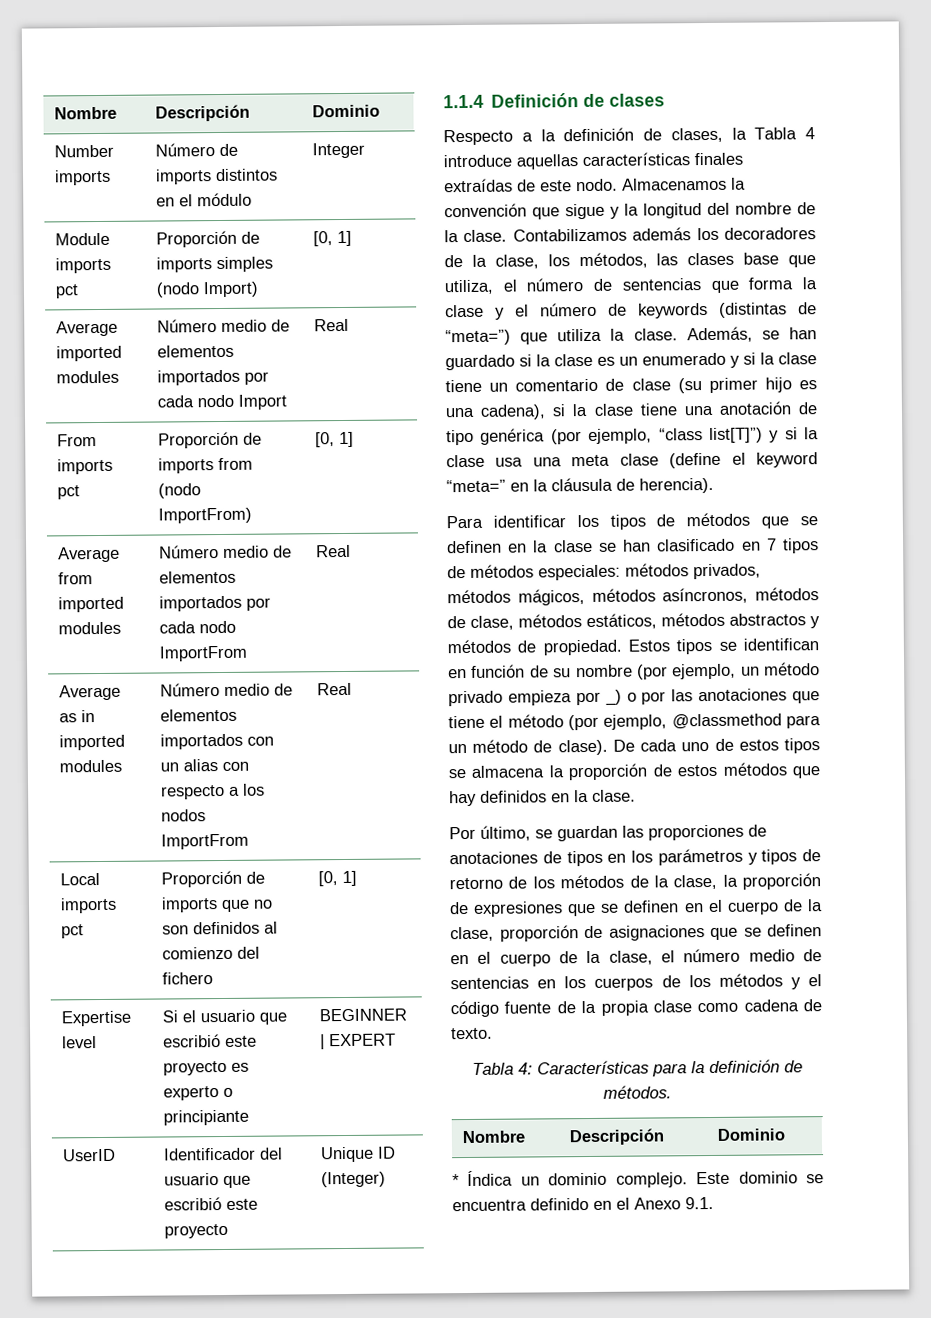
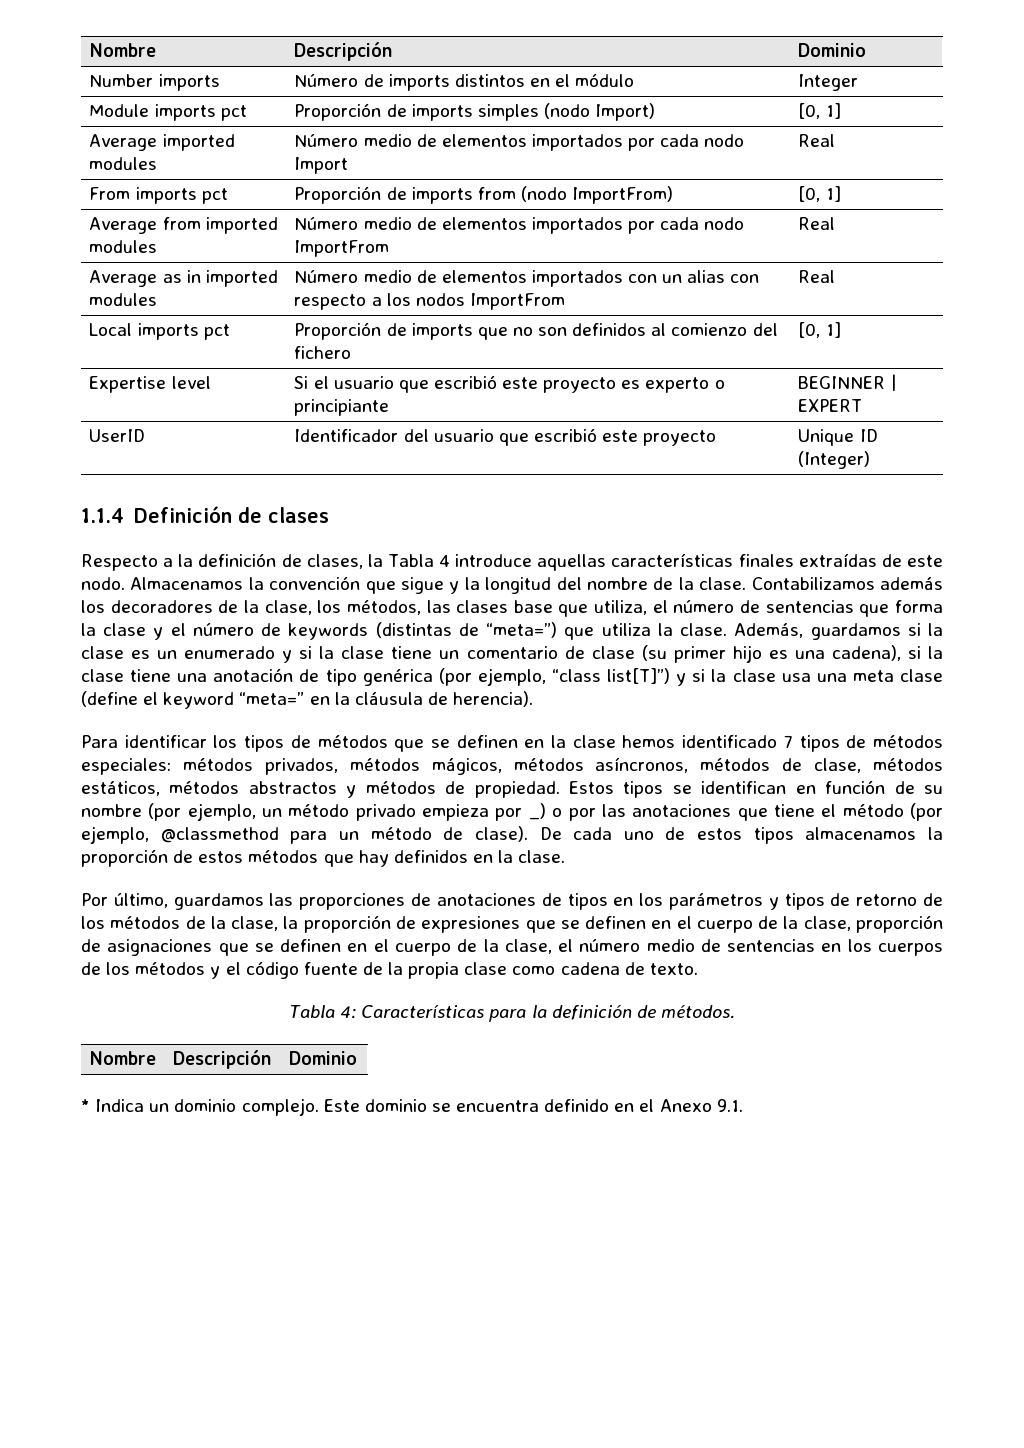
- Además, se han guardado si la clase es un enumerado y si la clase tiene un comentario de clase (su primer hijo es una cadena), si la clase tiene una anotación de tipo genérica (por ejemplo, “class list[T]”) y si la clase usa una meta clase (define el keyword “meta=” en la cláusula de herencia).
+ Además, guardamos si la clase es un enumerado y si la clase tiene un comentario de clase (su primer hijo es una cadena), si la clase tiene una anotación de tipo genérica (por ejemplo, “class list[T]”) y si la clase usa una meta clase (define el keyword “meta=” en la cláusula de herencia).
- Para identificar los tipos de métodos que se definen en la clase se han clasificado en 7 tipos de métodos especiales: métodos privados, métodos mágicos, métodos asíncronos, métodos de clase, métodos estáticos, métodos abstractos y métodos de propiedad.
+ Para identificar los tipos de métodos que se definen en la clase hemos identificado 7 tipos de métodos especiales: métodos privados, métodos mágicos, métodos asíncronos, métodos de clase, métodos estáticos, métodos abstractos y métodos de propiedad.
- De cada uno de estos tipos se almacena la proporción de estos métodos que hay definidos en la clase.
+ De cada uno de estos tipos almacenamos la proporción de estos métodos que hay definidos en la clase.
- Por último, se guardan las proporciones de anotaciones de tipos en los parámetros y tipos de retorno de los métodos de la clase, la proporción de expresiones que se definen en el cuerpo de la clase, proporción de asignaciones que se definen en el cuerpo de la clase, el número medio de sentencias en los cuerpos de los métodos y el código fuente de la propia clase como cadena de texto.
+ Por último, guardamos las proporciones de anotaciones de tipos en los parámetros y tipos de retorno de los métodos de la clase, la proporción de expresiones que se definen en el cuerpo de la clase, proporción de asignaciones que se definen en el cuerpo de la clase, el número medio de sentencias en los cuerpos de los métodos y el código fuente de la propia clase como cadena de texto.
- * Índica un dominio complejo.
+ * Indica un dominio complejo.

